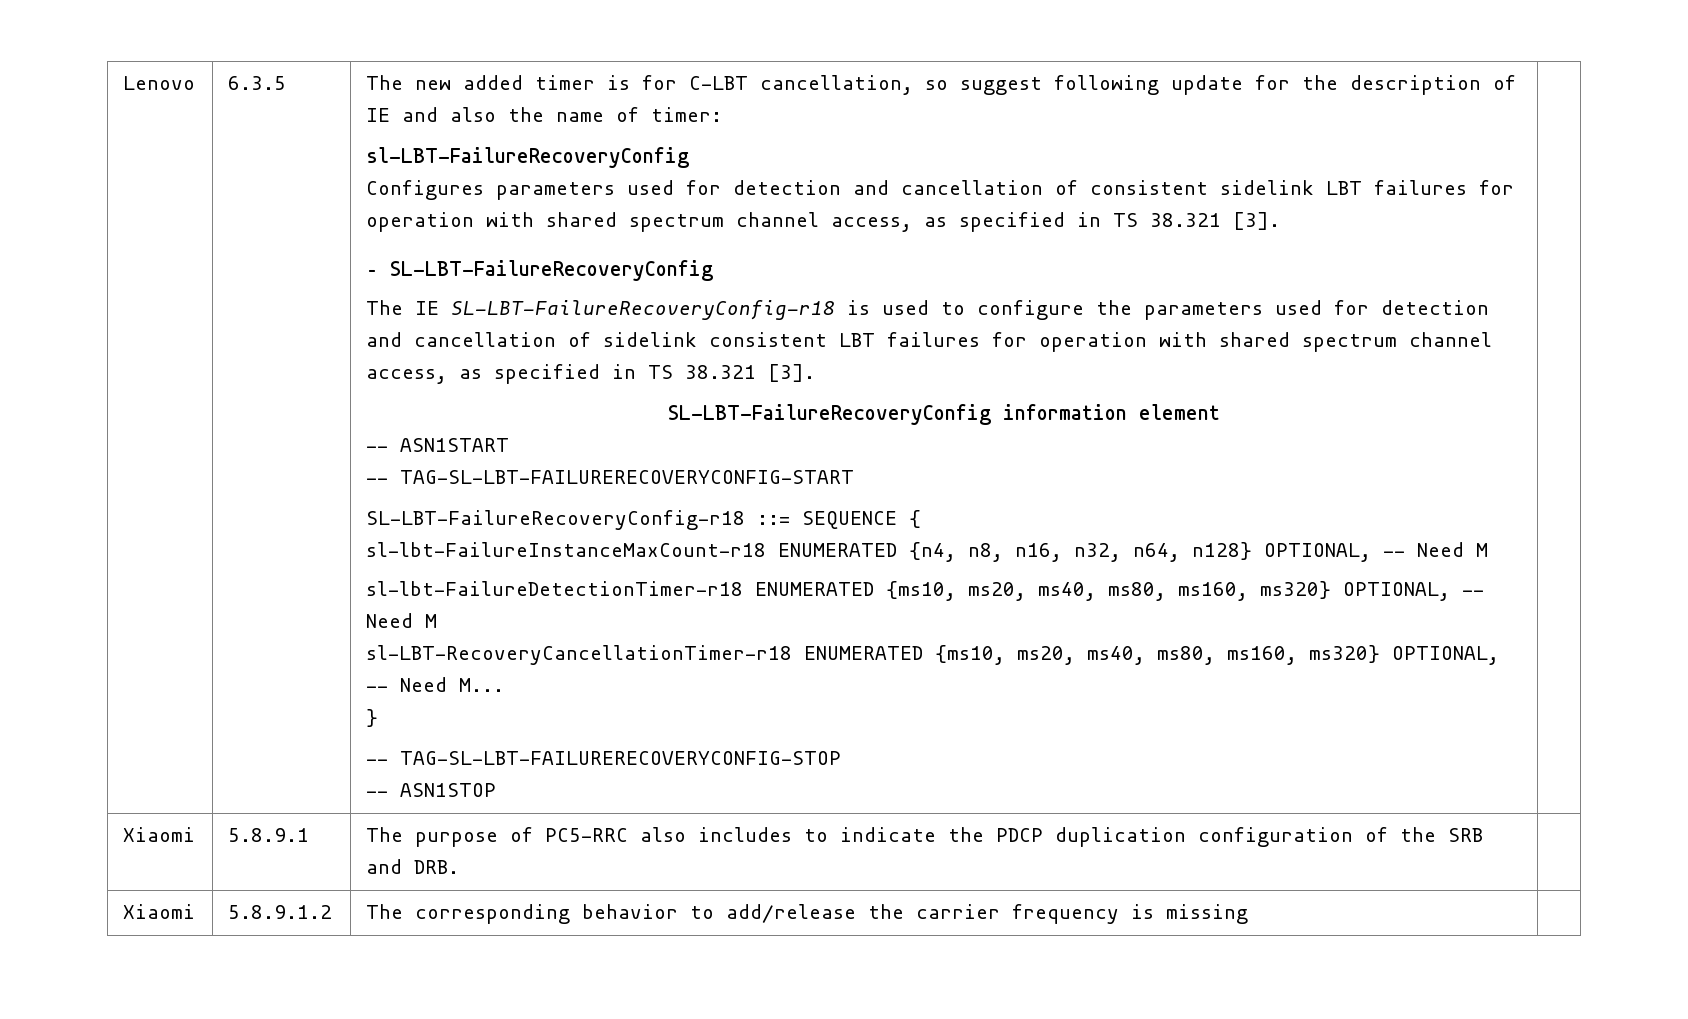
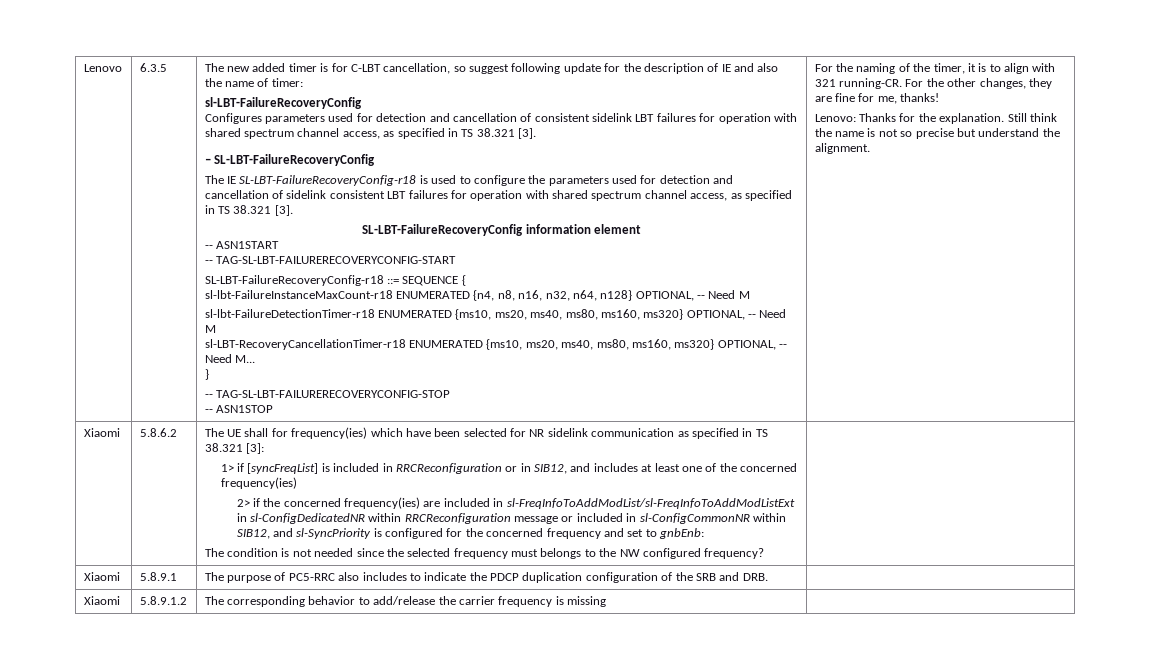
+ For the naming of the timer, it is to align with 321 running-CR. For the other changes, they are fine for me, thanks!
+ Lenovo: Thanks for the explanation. Still think the name is not so precise but understand the alignment.
+ Xiaomi | 5.8.6.2 | The UE shall for frequency(ies) which have been selected for NR sidelink communication as specified in TS 38.321 [3]:
+ 1> if [syncFreqList] is included in RRCReconfiguration or in SIB12, and includes at least one of the concerned frequency(ies)
+ 2> if the concerned frequency(ies) are included in sl-FreqInfoToAddModList/sl-FreqInfoToAddModListExt in sl-ConfigDedicatedNR within RRCReconfiguration message or included in sl-ConfigCommonNR within SIB12, and sl-SyncPriority is configured for the concerned frequency and set to gnbEnb:
+ The condition is not needed since the selected frequency must belongs to the NW configured frequency?

